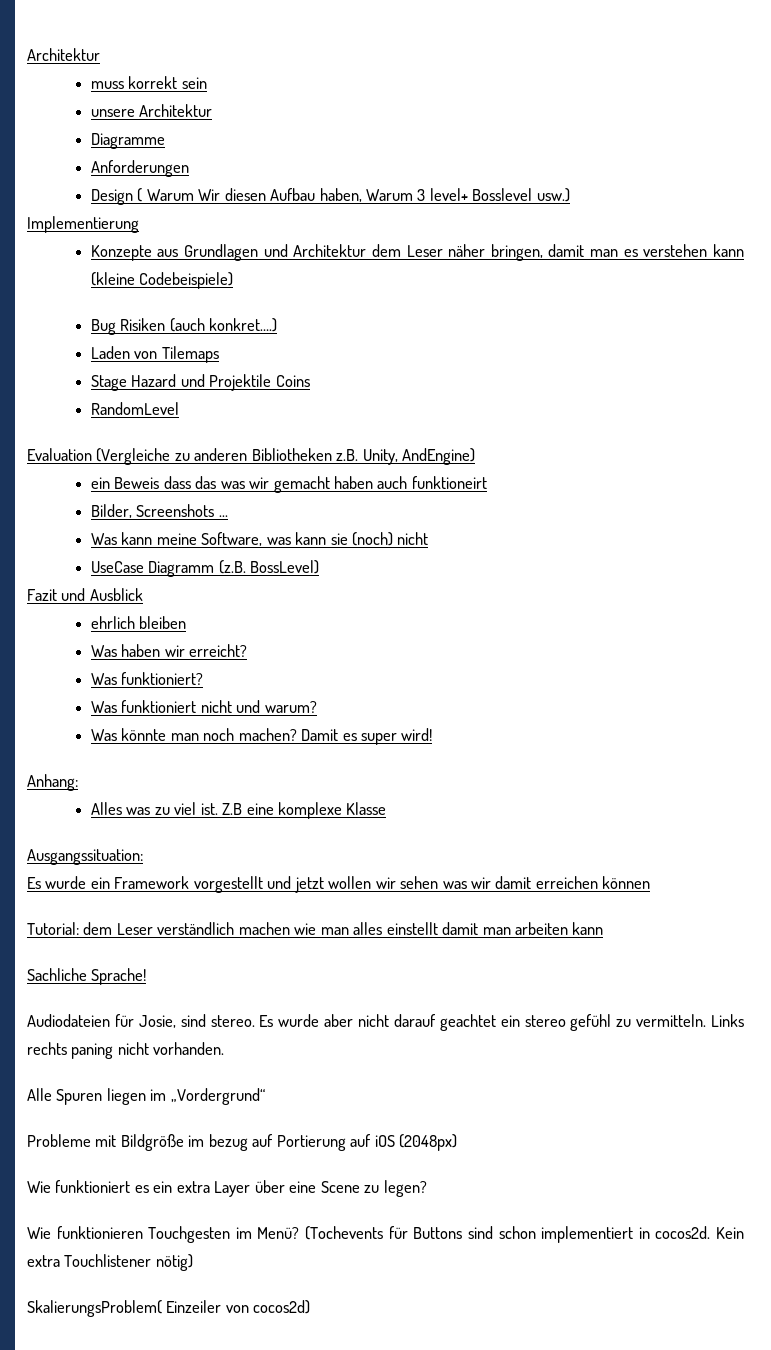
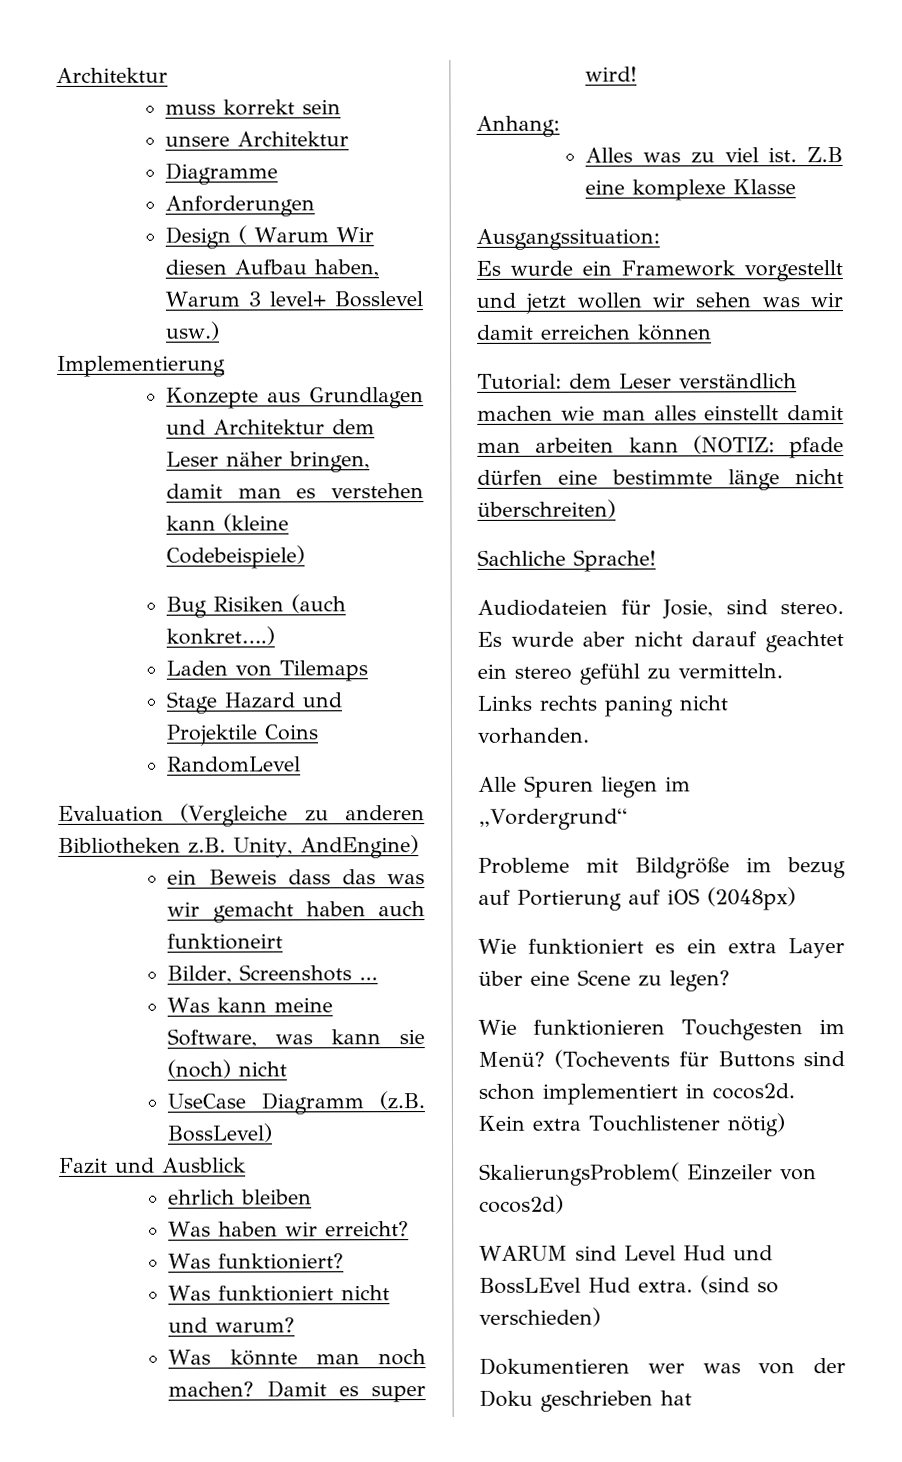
- Tutorial: dem Leser verständlich machen wie man alles einstellt damit man arbeiten kann
+ Tutorial: dem Leser verständlich machen wie man alles einstellt damit man arbeiten kann (NOTIZ: pfade dürfen eine bestimmte länge nicht überschreiten)
+ WARUM sind Level Hud und BossLEvel Hud extra. (sind so verschieden)
+ Dokumentieren wer was von der Doku geschrieben hat

